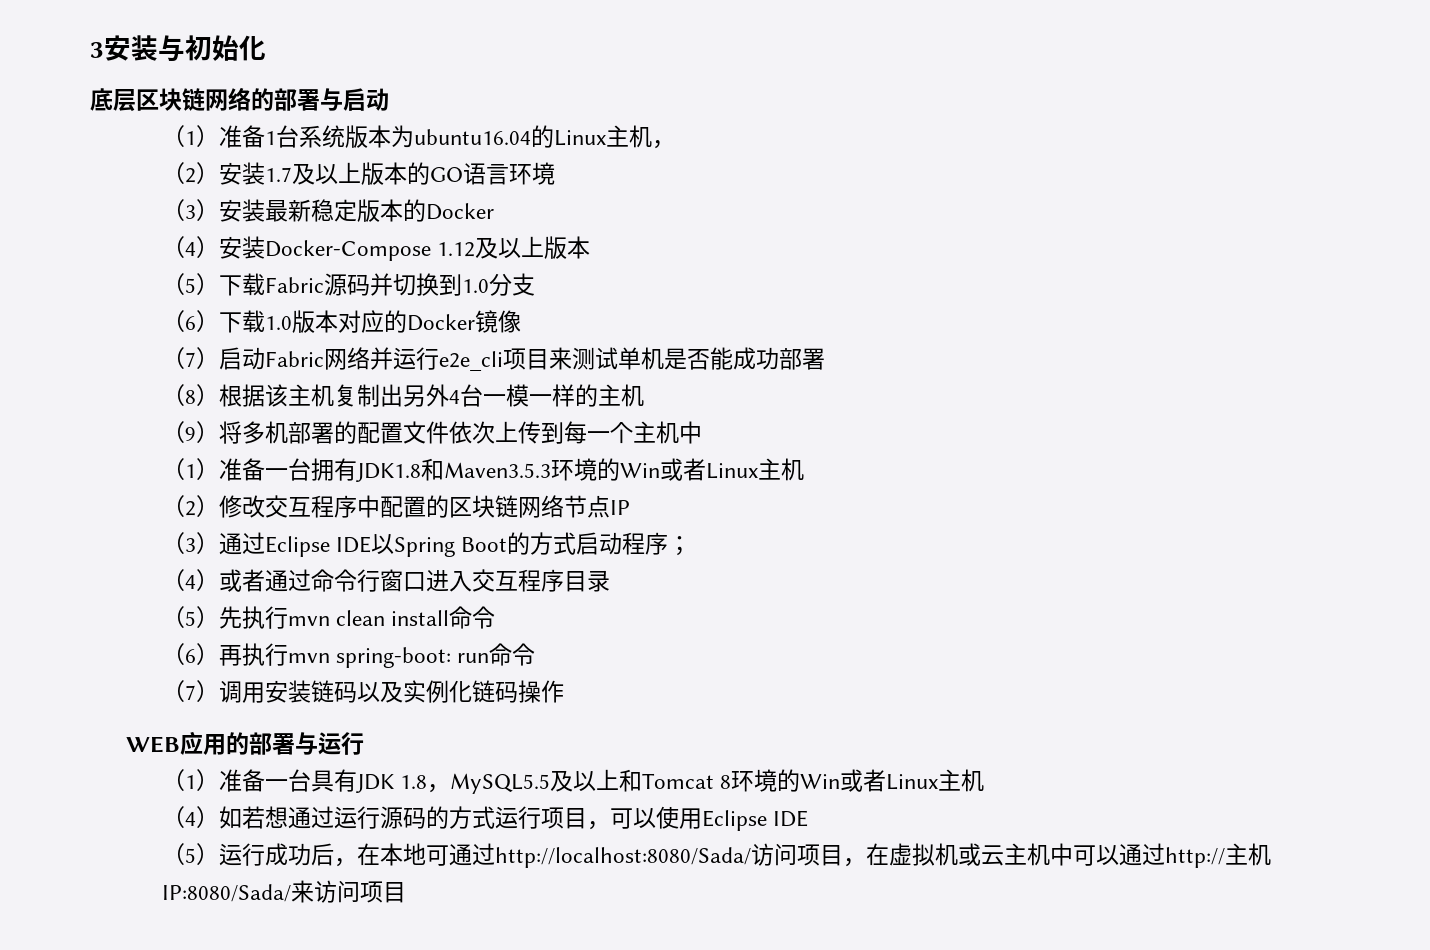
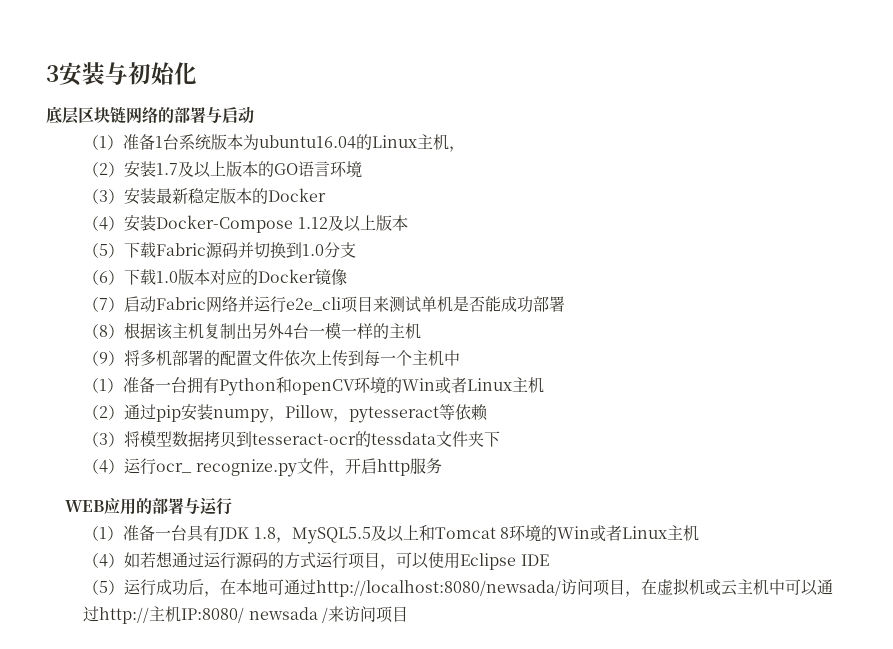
- （1）准备一台拥有JDK1.8和Maven3.5.3环境的Win或者Linux主机
+ （1）准备一台拥有Python和openCV环境的Win或者Linux主机
- （2）修改交互程序中配置的区块链网络节点IP
- （3）通过Eclipse IDE以Spring Boot的方式启动程序；
- （4）或者通过命令行窗口进入交互程序目录
- （5）先执行mvn clean install命令
- （6）再执行mvn spring-boot: run命令
- （7）调用安装链码以及实例化链码操作
+ （2）通过pip安装numpy，Pillow，pytesseract等依赖
+ （3）将模型数据拷贝到tesseract-ocr的tessdata文件夹下
+ （4）运行ocr_ recognize.py文件，开启http服务
- （5）运行成功后，在本地可通过http://localhost:8080/Sada/访问项目，在虚拟机或云主机中可以通过http://主机IP:8080/Sada/来访问项目
+ （5）运行成功后，在本地可通过http://localhost:8080/newsada/访问项目，在虚拟机或云主机中可以通过http://主机IP:8080/ newsada /来访问项目

